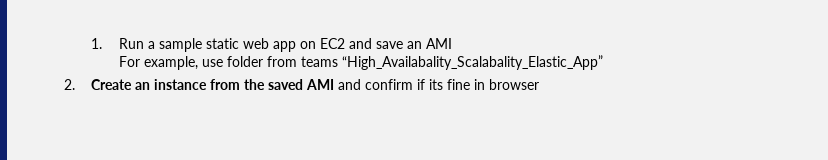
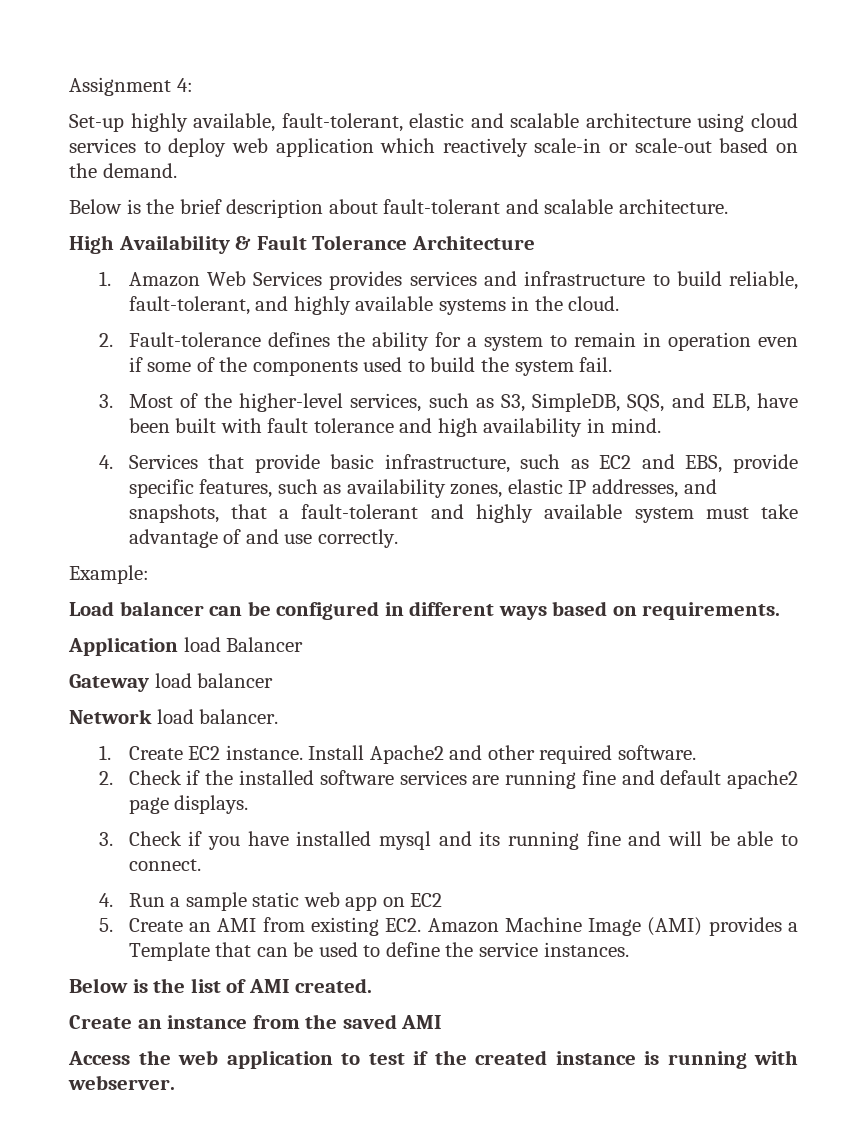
- 1. Run a sample static web app on EC2 and save an AMI
- For example, use folder from teams “High_Availabality_Scalabality_Elastic_App”
- 2. Create an instance from the saved AMI and confirm if its fine in browser
+ Assignment 4:
+ Set-up highly available, fault-tolerant, elastic and scalable architecture using cloud services to deploy web application which reactively scale-in or scale-out based on the demand.
+ Below is the brief description about fault-tolerant and scalable architecture.
+ High Availability & Fault Tolerance Architecture
+ 1. Amazon Web Services provides services and infrastructure to build reliable, fault-tolerant, and highly available systems in the cloud.
+ 2. Fault-tolerance defines the ability for a system to remain in operation even if some of the components used to build the system fail.
+ 3. Most of the higher-level services, such as S3, SimpleDB, SQS, and ELB, have been built with fault tolerance and high availability in mind.
+ 4. Services that provide basic infrastructure, such as EC2 and EBS, provide specific features, such as availability zones, elastic IP addresses, and snapshots, that a fault-tolerant and highly available system must take advantage of and use correctly.
+ Example:
+ Load balancer can be configured in different ways based on requirements.
+ Application load Balancer
+ Gateway load balancer
+ Network load balancer.
+ 1. Create EC2 instance. Install Apache2 and other required software.
+ 2. Check if the installed software services are running fine and default apache2 page displays.
+ 3. Check if you have installed mysql and its running fine and will be able to connect.
+ 4. Run a sample static web app on EC2
+ 5. Create an AMI from existing EC2. Amazon Machine Image (AMI) provides a Template that can be used to define the service instances.
+ Below is the list of AMI created.
+ Create an instance from the saved AMI
+ Access the web application to test if the created instance is running with webserver.

